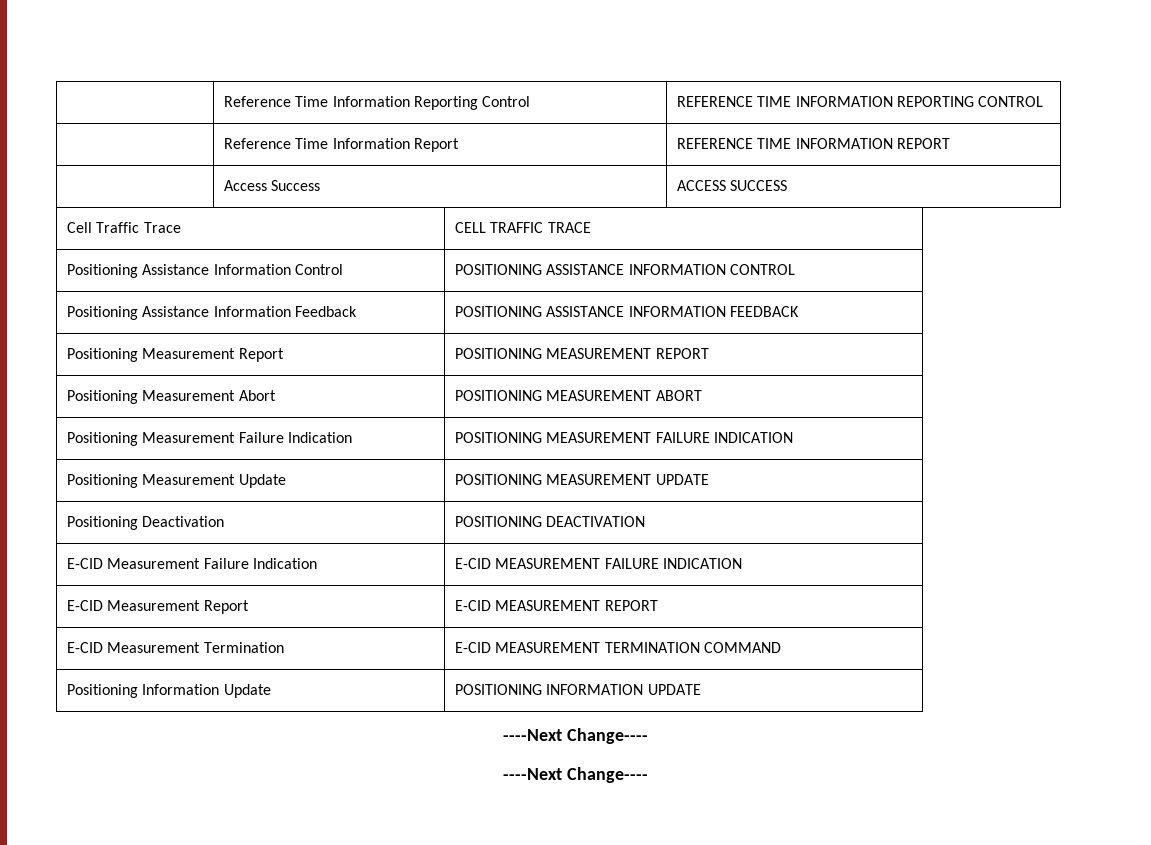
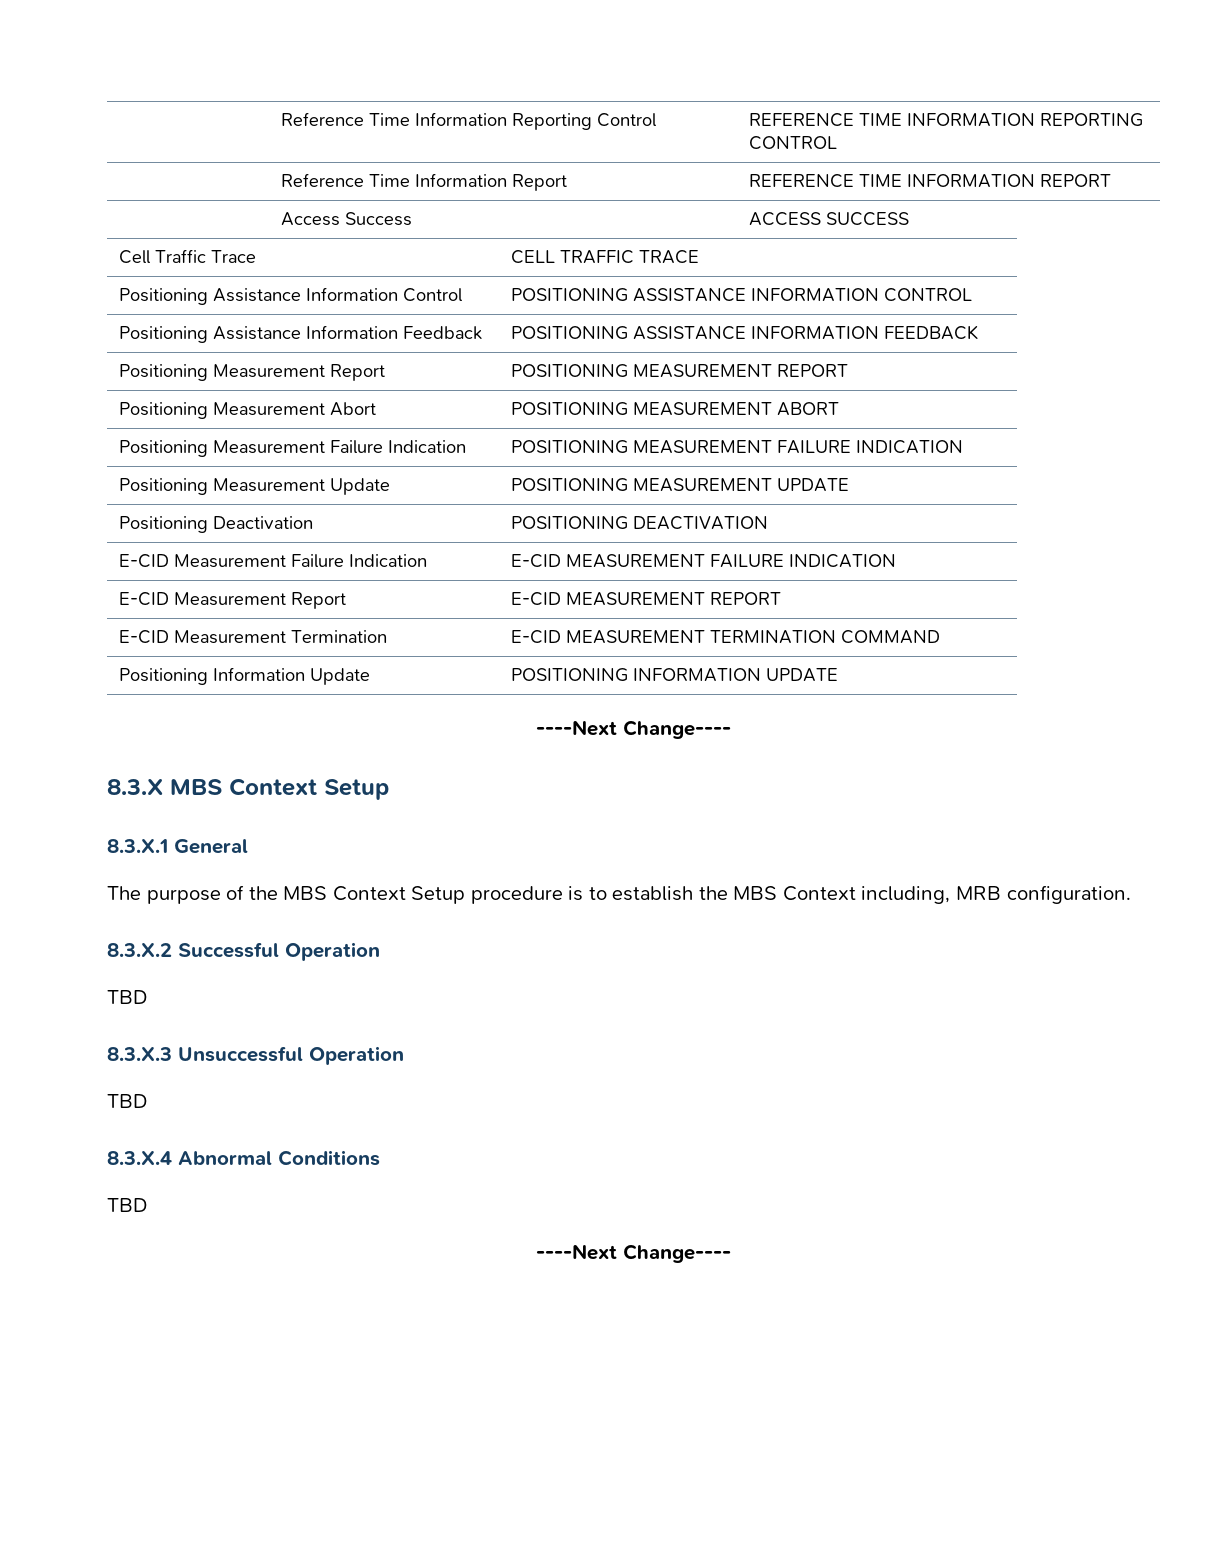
+ 8.3.X MBS Context Setup
+ 8.3.X.1 General
+ The purpose of the MBS Context Setup procedure is to establish the MBS Context including, MRB configuration.
+ 8.3.X.2 Successful Operation
+ TBD
+ 8.3.X.3 Unsuccessful Operation
+ TBD
+ 8.3.X.4 Abnormal Conditions
+ TBD

